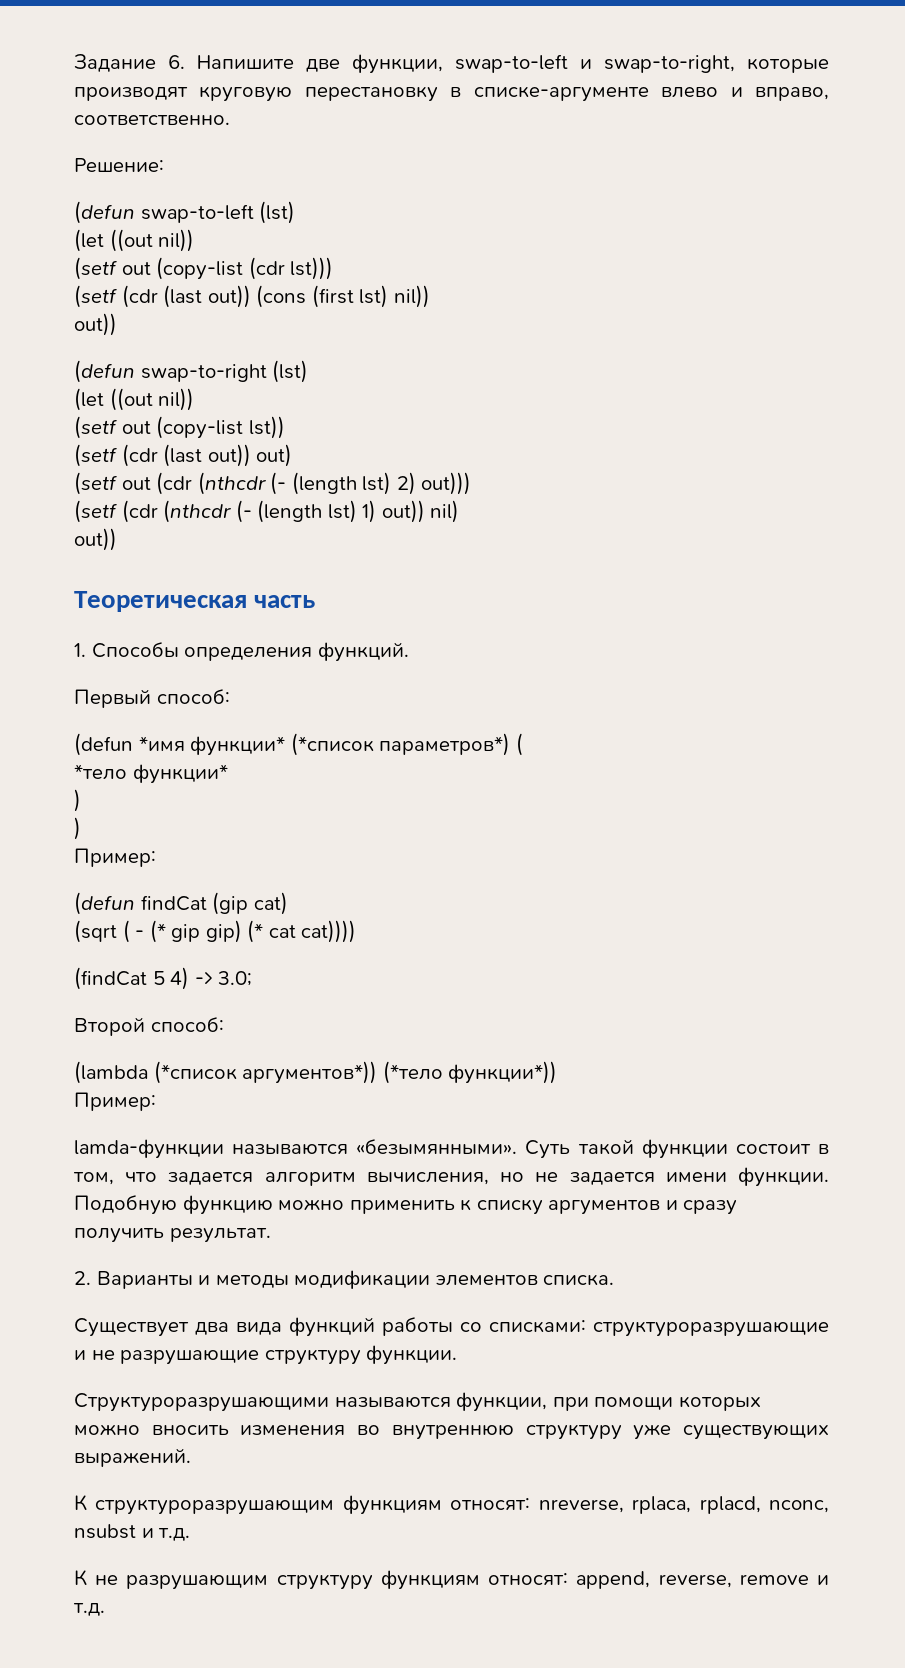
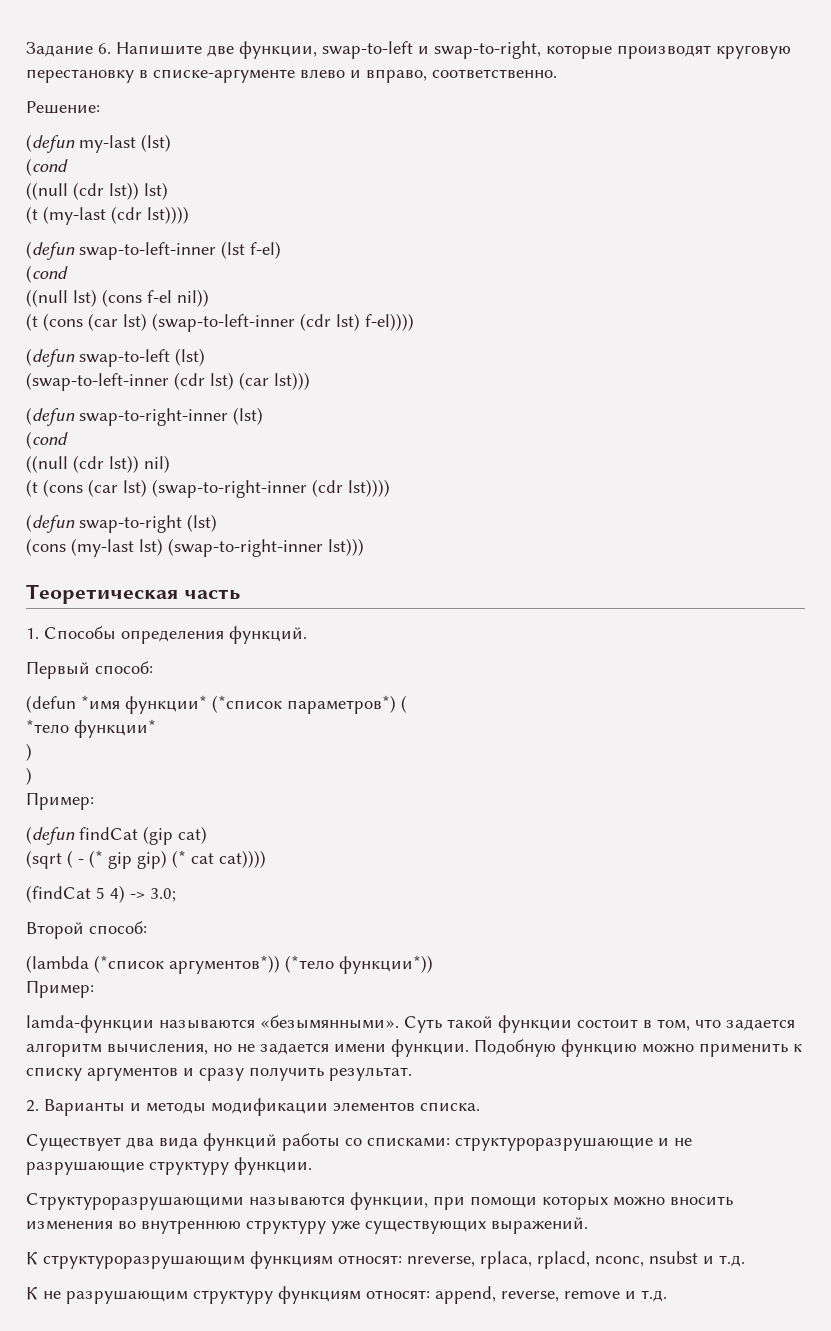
+ (defun my-last (lst)
+ (cond
+ ((null (cdr lst)) lst)
+ (t (my-last (cdr lst))))
+ (defun swap-to-left-inner (lst f-el)
+ (cond
+ ((null lst) (cons f-el nil))
+ (t (cons (car lst) (swap-to-left-inner (cdr lst) f-el))))
  (defun swap-to-left (lst)
- (let ((out nil))
- (setf out (copy-list (cdr lst)))
- (setf (cdr (last out)) (cons (first lst) nil))
- out))
+ (swap-to-left-inner (cdr lst) (car lst)))
+ (defun swap-to-right-inner (lst)
+ (cond
+ ((null (cdr lst)) nil)
+ (t (cons (car lst) (swap-to-right-inner (cdr lst))))
  (defun swap-to-right (lst)
- (let ((out nil))
- (setf out (copy-list lst))
- (setf (cdr (last out)) out)
- (setf out (cdr (nthcdr (- (length lst) 2) out)))
- (setf (cdr (nthcdr (- (length lst) 1) out)) nil)
- out))
+ (cons (my-last lst) (swap-to-right-inner lst)))

